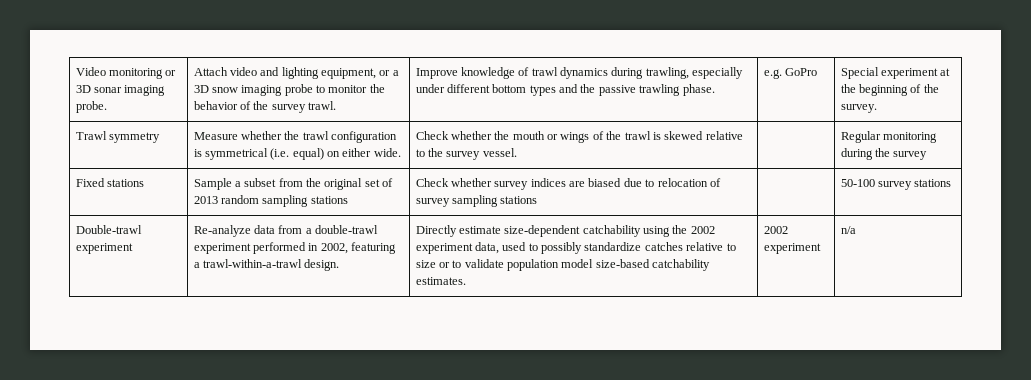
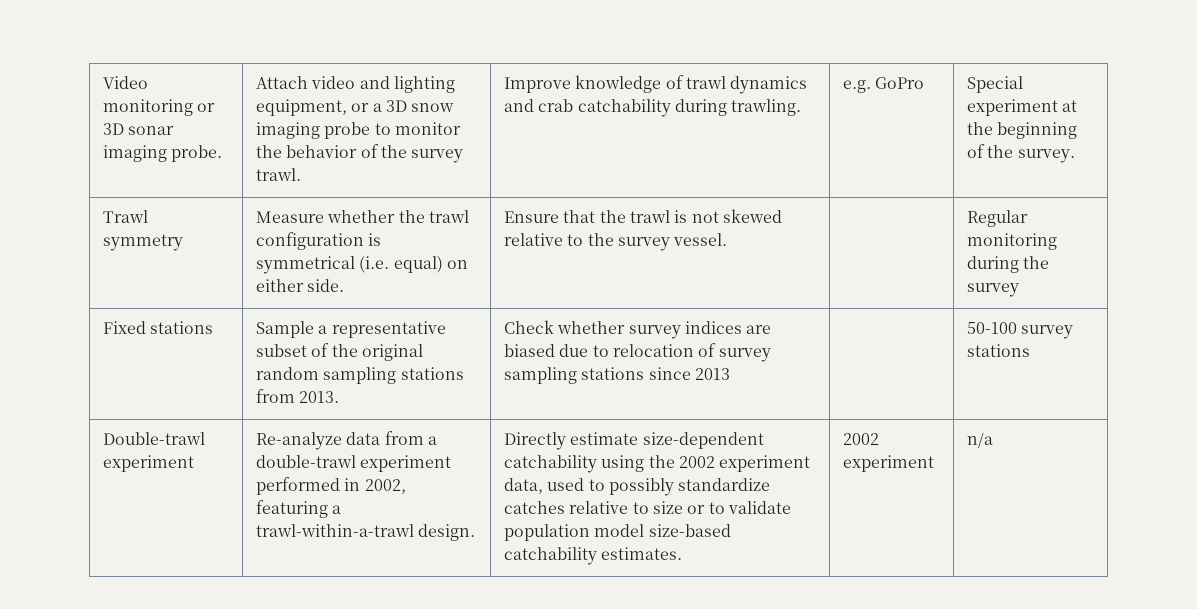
- Improve knowledge of trawl dynamics during trawling, especially under different bottom types and the passive trawling phase.
+ Improve knowledge of trawl dynamics and crab catchability during trawling.
- Trawl symmetry | Measure whether the trawl configuration is symmetrical (i.e. equal) on either wide. | Check whether the mouth or wings of the trawl is skewed relative to the survey vessel. | | Regular monitoring during the survey
+ Trawl symmetry | Measure whether the trawl configuration is symmetrical (i.e. equal) on either side. | Ensure that the trawl is not skewed relative to the survey vessel. | | Regular monitoring during the survey
- Fixed stations | Sample a subset from the original set of 2013 random sampling stations | Check whether survey indices are biased due to relocation of survey sampling stations | | 50-100 survey stations
+ Fixed stations | Sample a representative subset of the original random sampling stations from 2013. | Check whether survey indices are biased due to relocation of survey sampling stations since 2013 | | 50-100 survey stations

